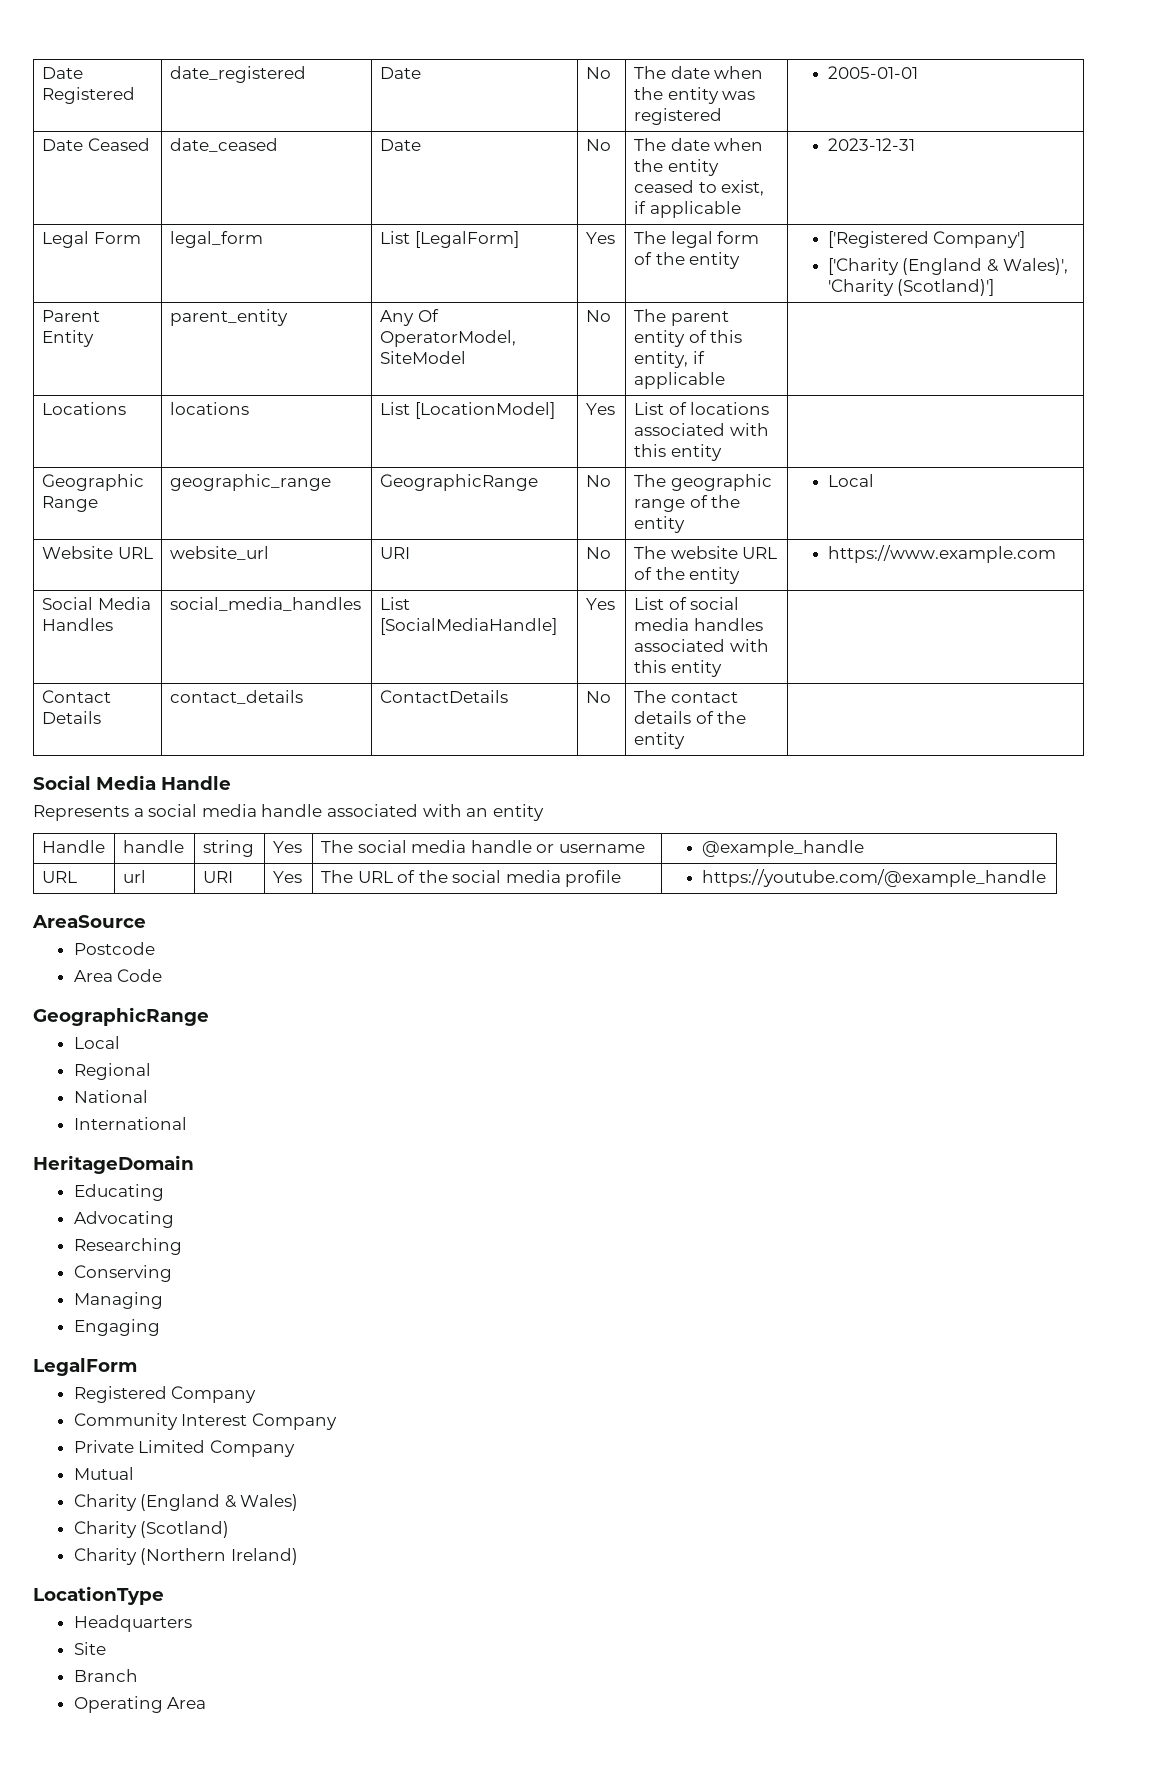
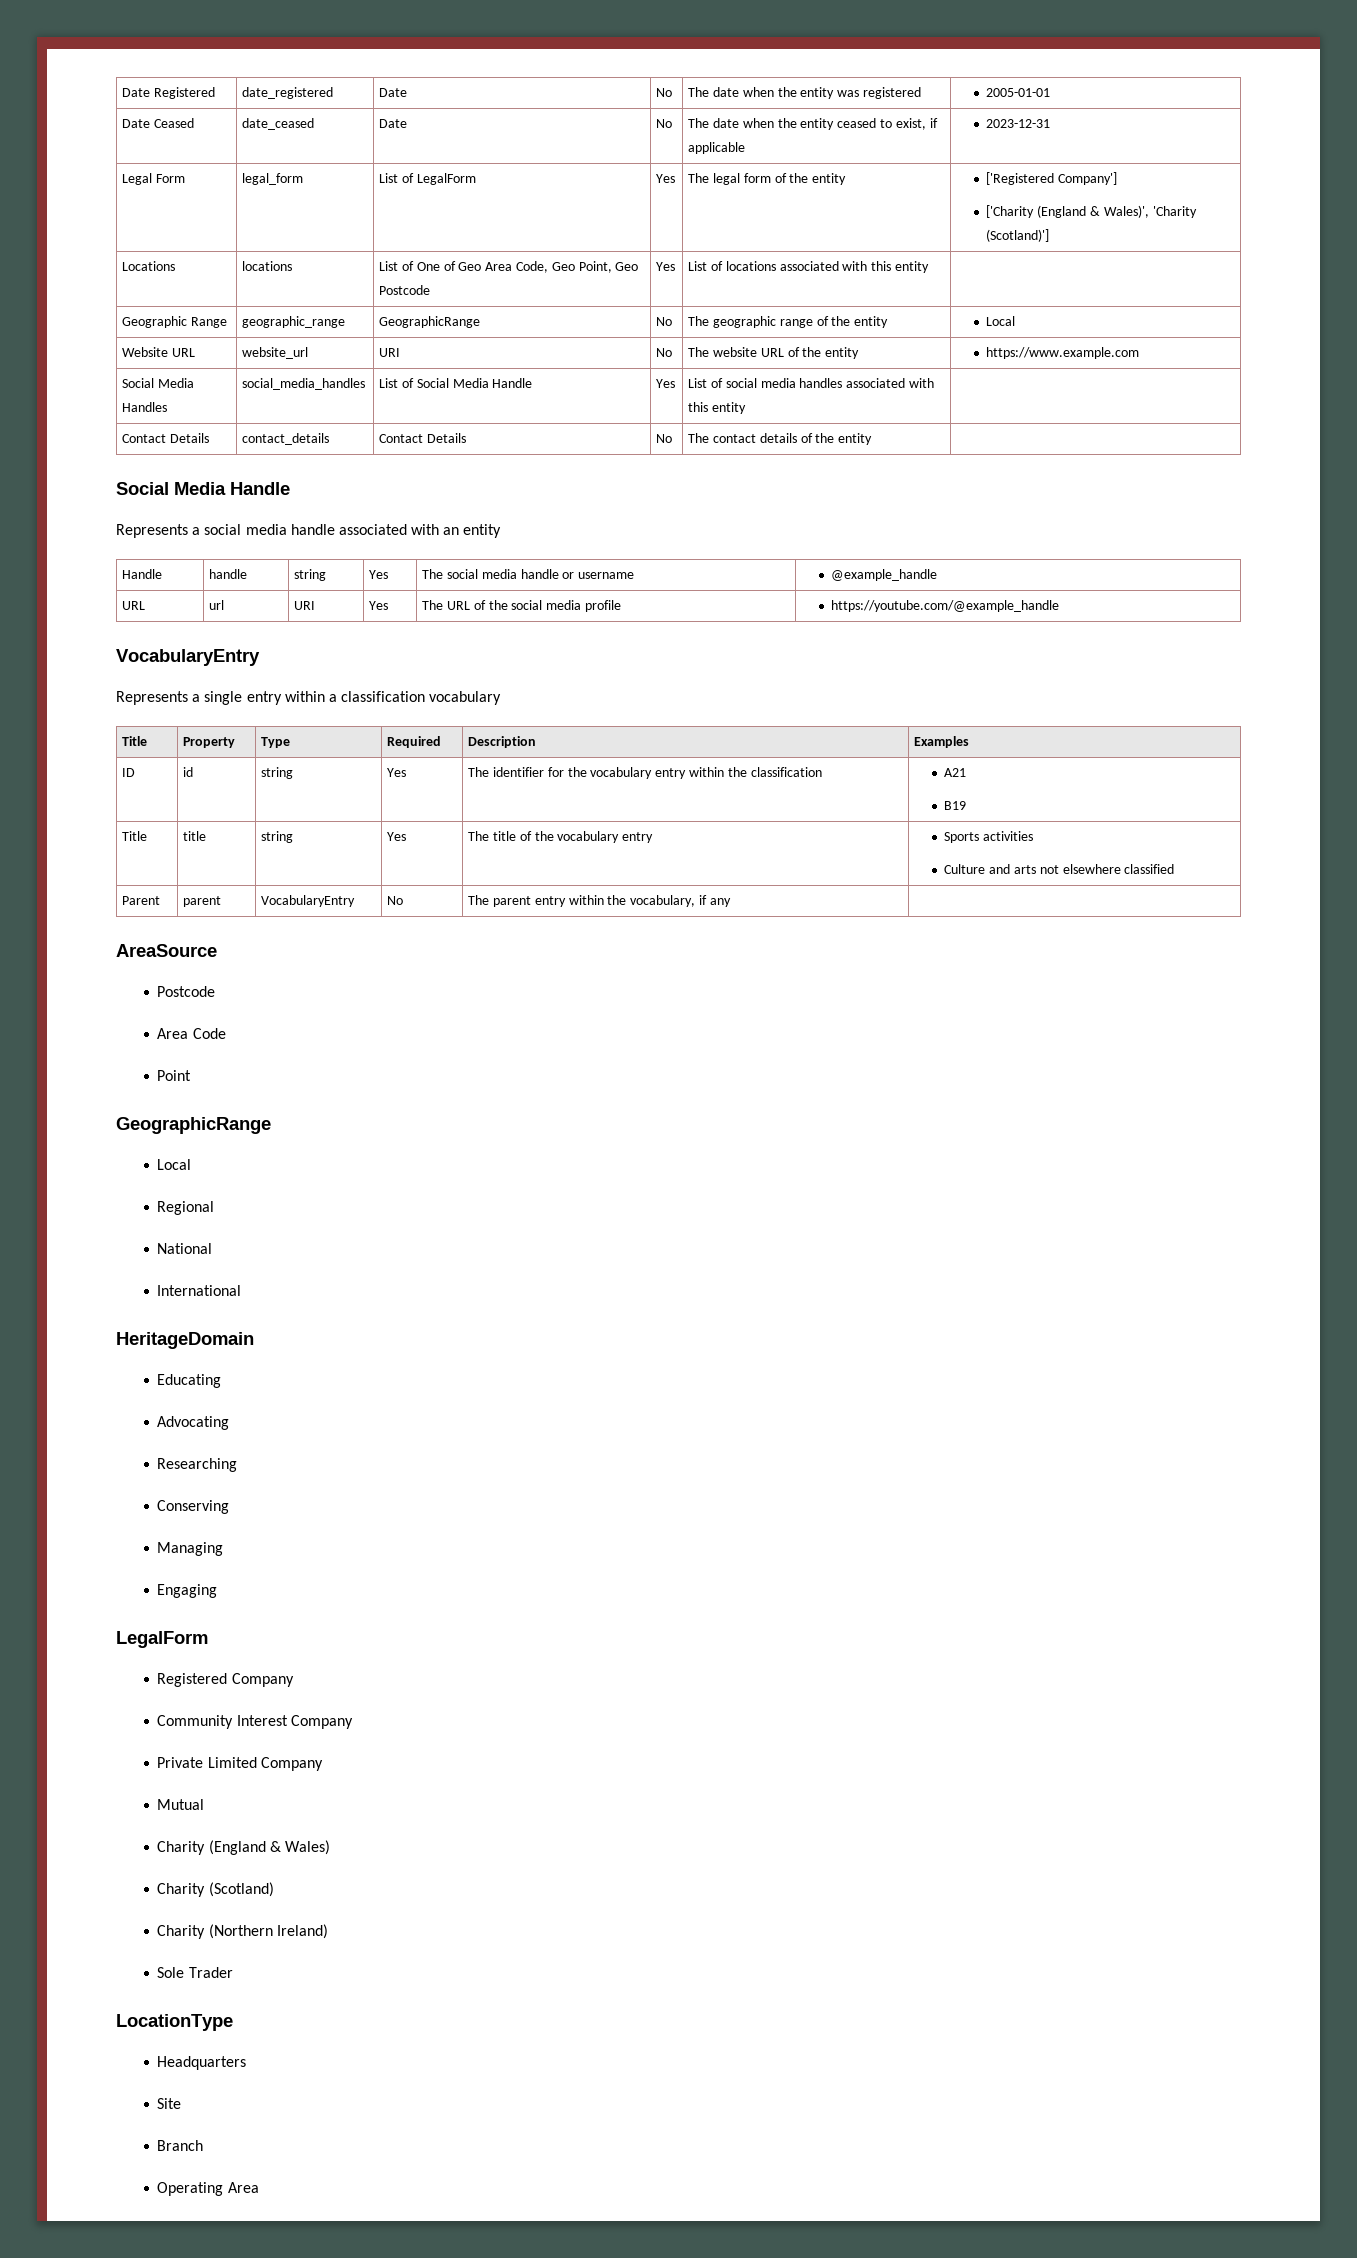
- Legal Form | legal_form | List [LegalForm] | Yes | The legal form of the entity | ['Registered Company']
+ Legal Form | legal_form | List of LegalForm | Yes | The legal form of the entity | ['Registered Company']
- Parent Entity | parent_entity | Any Of OperatorModel, SiteModel | No | The parent entity of this entity, if applicable |
- Locations | locations | List [LocationModel] | Yes | List of locations associated with this entity |
+ Locations | locations | List of One of Geo Area Code, Geo Point, Geo Postcode | Yes | List of locations associated with this entity |
- Social Media Handles | social_media_handles | List [SocialMediaHandle] | Yes | List of social media handles associated with this entity |
+ Social Media Handles | social_media_handles | List of Social Media Handle | Yes | List of social media handles associated with this entity |
- Contact Details | contact_details | ContactDetails | No | The contact details of the entity |
+ Contact Details | contact_details | Contact Details | No | The contact details of the entity |
  URL | url | URI | Yes | The URL of the social media profile | https://youtube.com/@example_handle
+ VocabularyEntry
+ Represents a single entry within a classification vocabulary
+ Title | Property | Type | Required | Description | Examples
+ ID | id | string | Yes | The identifier for the vocabulary entry within the classification | A21
+ B19
+ Title | title | string | Yes | The title of the vocabulary entry | Sports activities
+ Culture and arts not elsewhere classified
+ Parent | parent | VocabularyEntry | No | The parent entry within the vocabulary, if any |
+ Point
+ Sole Trader

